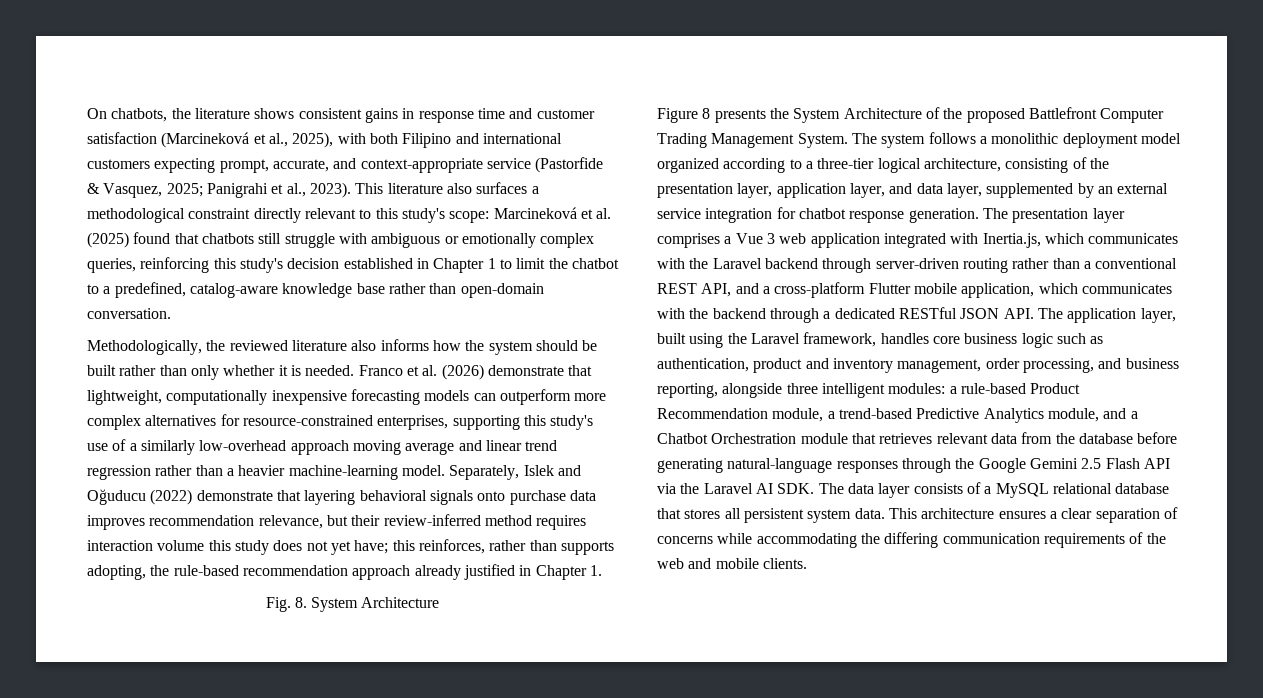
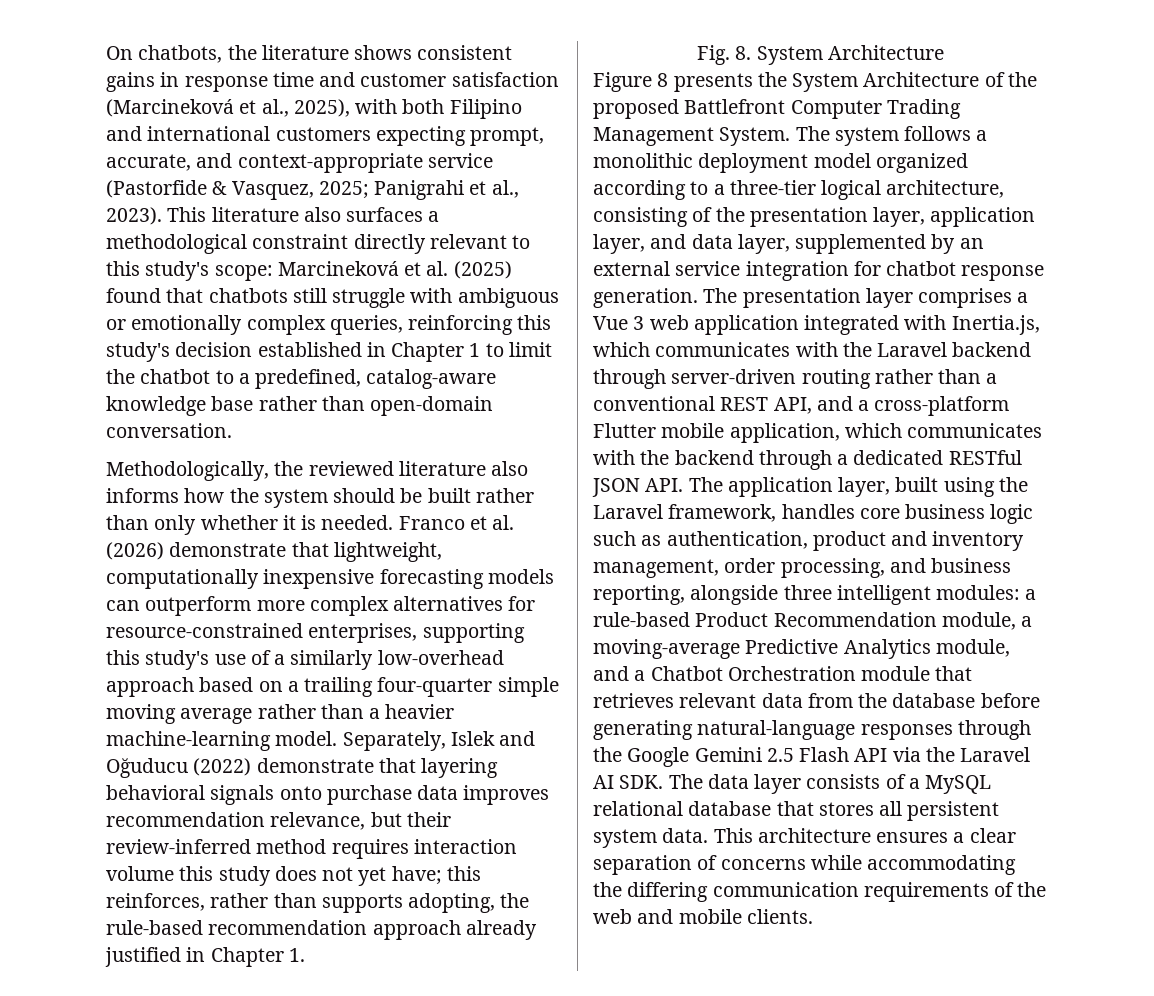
- Franco et al. (2026) demonstrate that lightweight, computationally inexpensive forecasting models can outperform more complex alternatives for resource-constrained enterprises, supporting this study's use of a similarly low-overhead approach moving average and linear trend regression rather than a heavier machine-learning model.
+ Franco et al. (2026) demonstrate that lightweight, computationally inexpensive forecasting models can outperform more complex alternatives for resource-constrained enterprises, supporting this study's use of a similarly low-overhead approach based on a trailing four-quarter simple moving average rather than a heavier machine-learning model.
- a rule-based Product Recommendation module, a trend-based Predictive Analytics module, and a Chatbot Orchestration module that retrieves relevant data from the database before generating natural-language responses through the Google Gemini 2.5 Flash API via the Laravel AI SDK. The data layer consists of a MySQL relational database that stores all persistent system data.
+ a rule-based Product Recommendation module, a moving-average Predictive Analytics module, and a Chatbot Orchestration module that retrieves relevant data from the database before generating natural-language responses through the Google Gemini 2.5 Flash API via the Laravel AI SDK. The data layer consists of a MySQL relational database that stores all persistent system data.

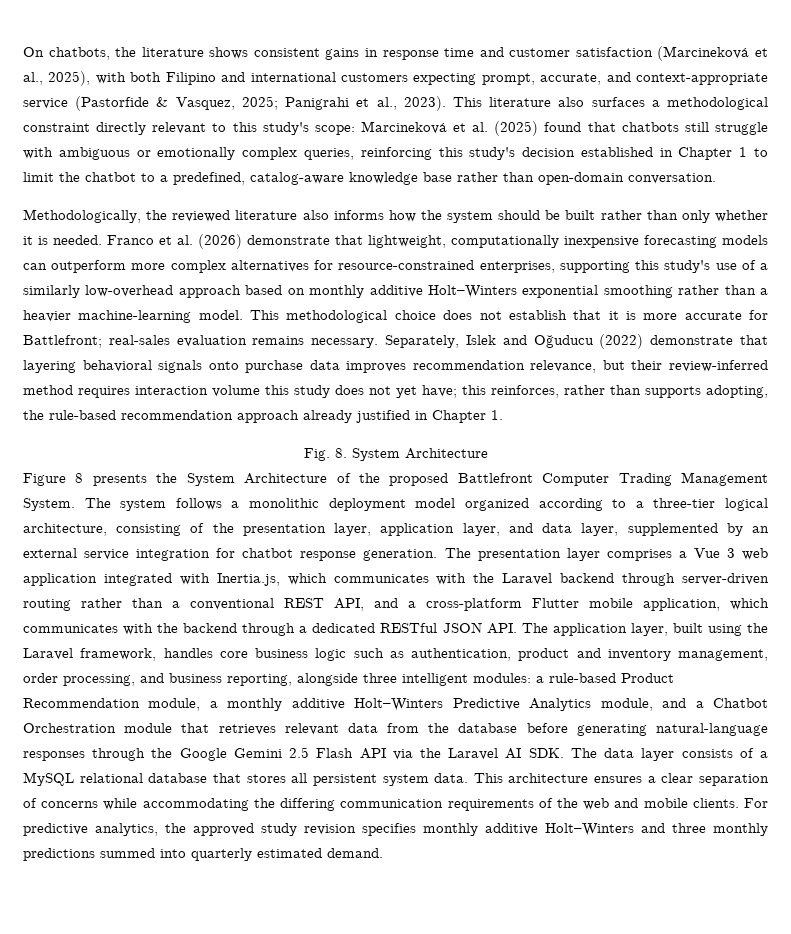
- Franco et al. (2026) demonstrate that lightweight, computationally inexpensive forecasting models can outperform more complex alternatives for resource-constrained enterprises, supporting this study's use of a similarly low-overhead approach based on a trailing four-quarter simple moving average rather than a heavier machine-learning model.
+ Franco et al. (2026) demonstrate that lightweight, computationally inexpensive forecasting models can outperform more complex alternatives for resource-constrained enterprises, supporting this study's use of a similarly low-overhead approach based on monthly additive Holt–Winters exponential smoothing rather than a heavier machine-learning model.
+ This methodological choice does not establish that it is more accurate for Battlefront; real-sales evaluation remains necessary.
- a rule-based Product Recommendation module, a moving-average Predictive Analytics module, and a Chatbot Orchestration module that retrieves relevant data from the database before generating natural-language responses through the Google Gemini 2.5 Flash API via the Laravel AI SDK. The data layer consists of a MySQL relational database that stores all persistent system data.
+ a rule-based Product Recommendation module, a monthly additive Holt–Winters Predictive Analytics module, and a Chatbot Orchestration module that retrieves relevant data from the database before generating natural-language responses through the Google Gemini 2.5 Flash API via the Laravel AI SDK. The data layer consists of a MySQL relational database that stores all persistent system data.
+ For predictive analytics, the approved study revision specifies monthly additive Holt–Winters and three monthly predictions summed into quarterly estimated demand.

